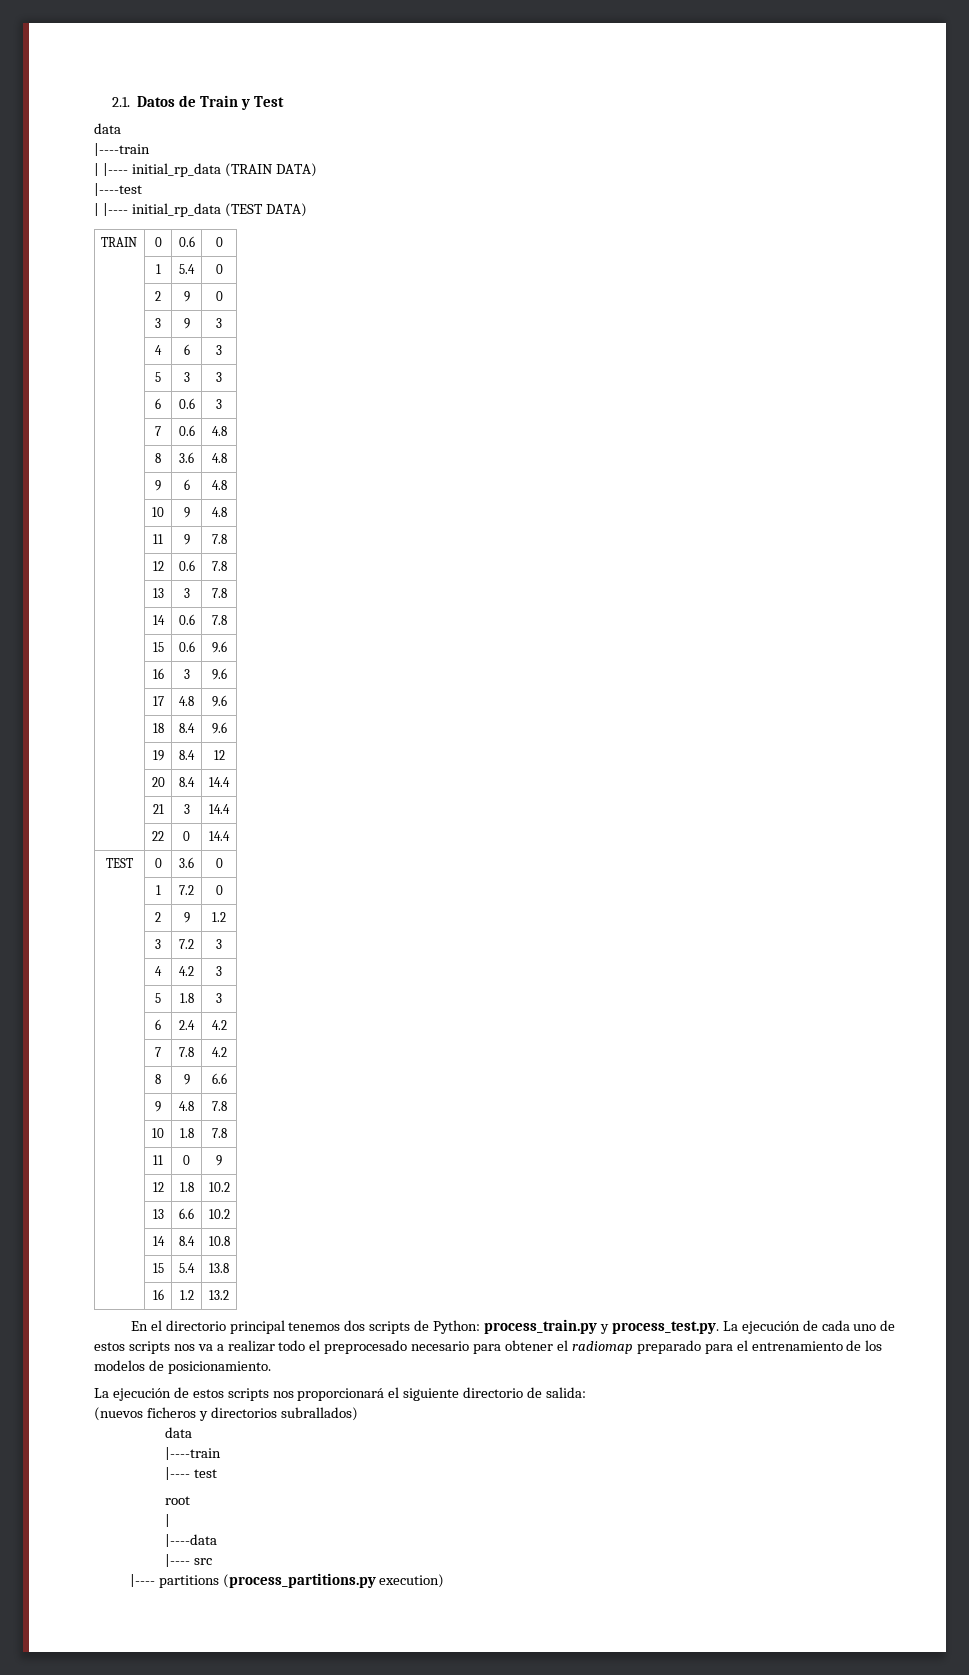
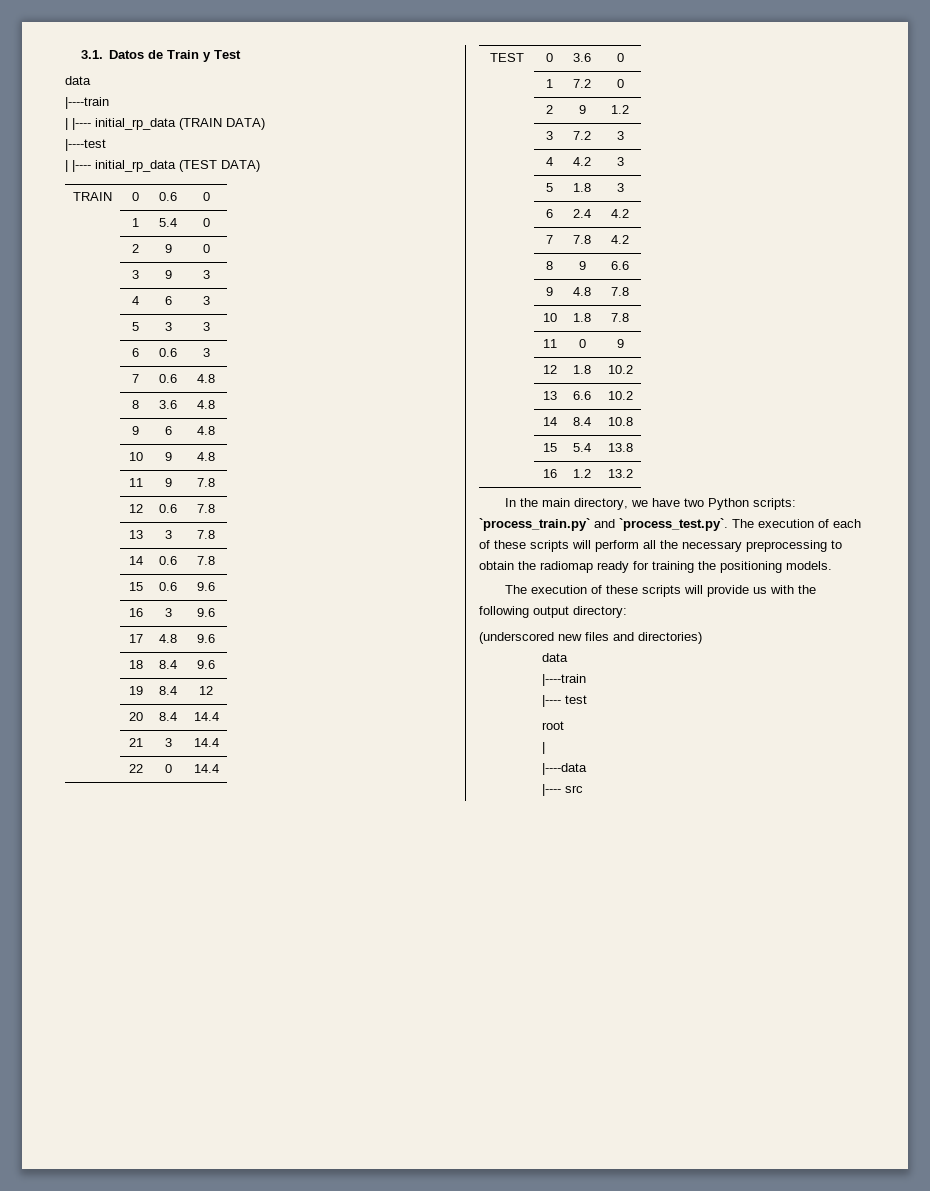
- 2.1. Datos de Train y Test
+ 3.1. Datos de Train y Test
- En el directorio principal tenemos dos scripts de Python: process_train.py y process_test.py. La ejecución de cada uno de estos scripts nos va a realizar todo el preprocesado necesario para obtener el radiomap preparado para el entrenamiento de los modelos de posicionamiento.
- La ejecución de estos scripts nos proporcionará el siguiente directorio de salida:
- (nuevos ficheros y directorios subrallados)
+ In the main directory, we have two Python scripts: `process_train.py` and `process_test.py`. The execution of each of these scripts will perform all the necessary preprocessing to obtain the radiomap ready for training the positioning models.
+ The execution of these scripts will provide us with the following output directory:
+ (underscored new files and directories)
- |---- partitions (process_partitions.py execution)

